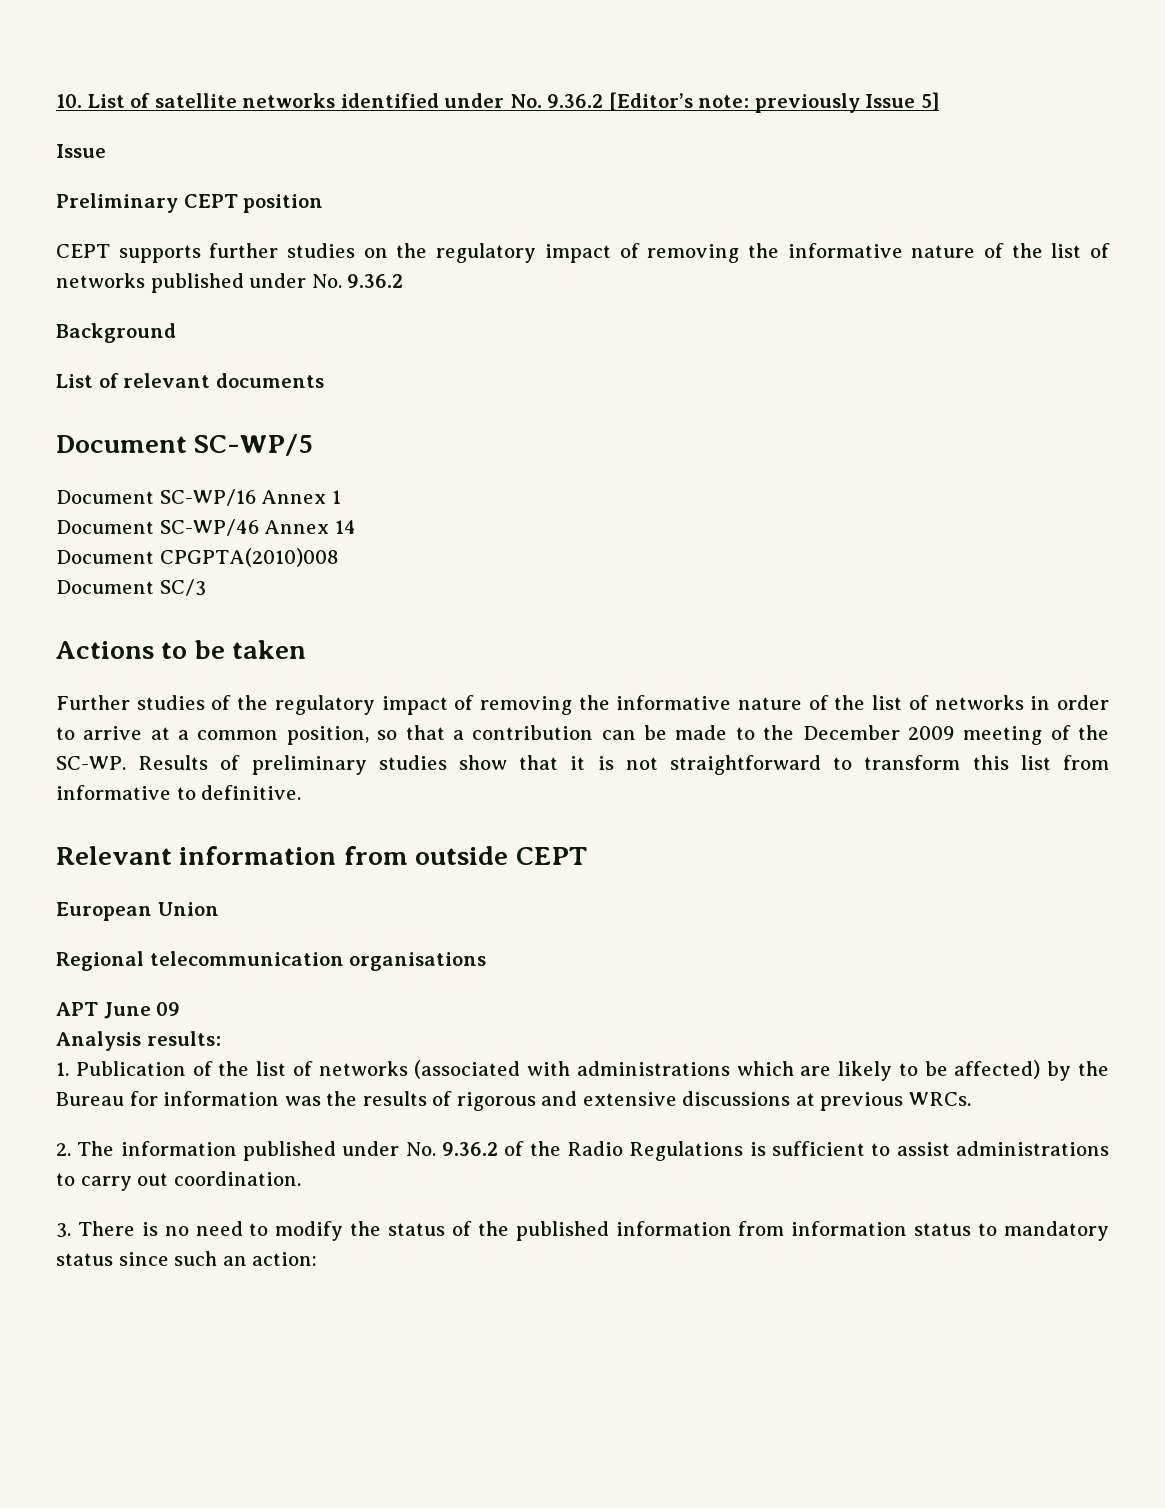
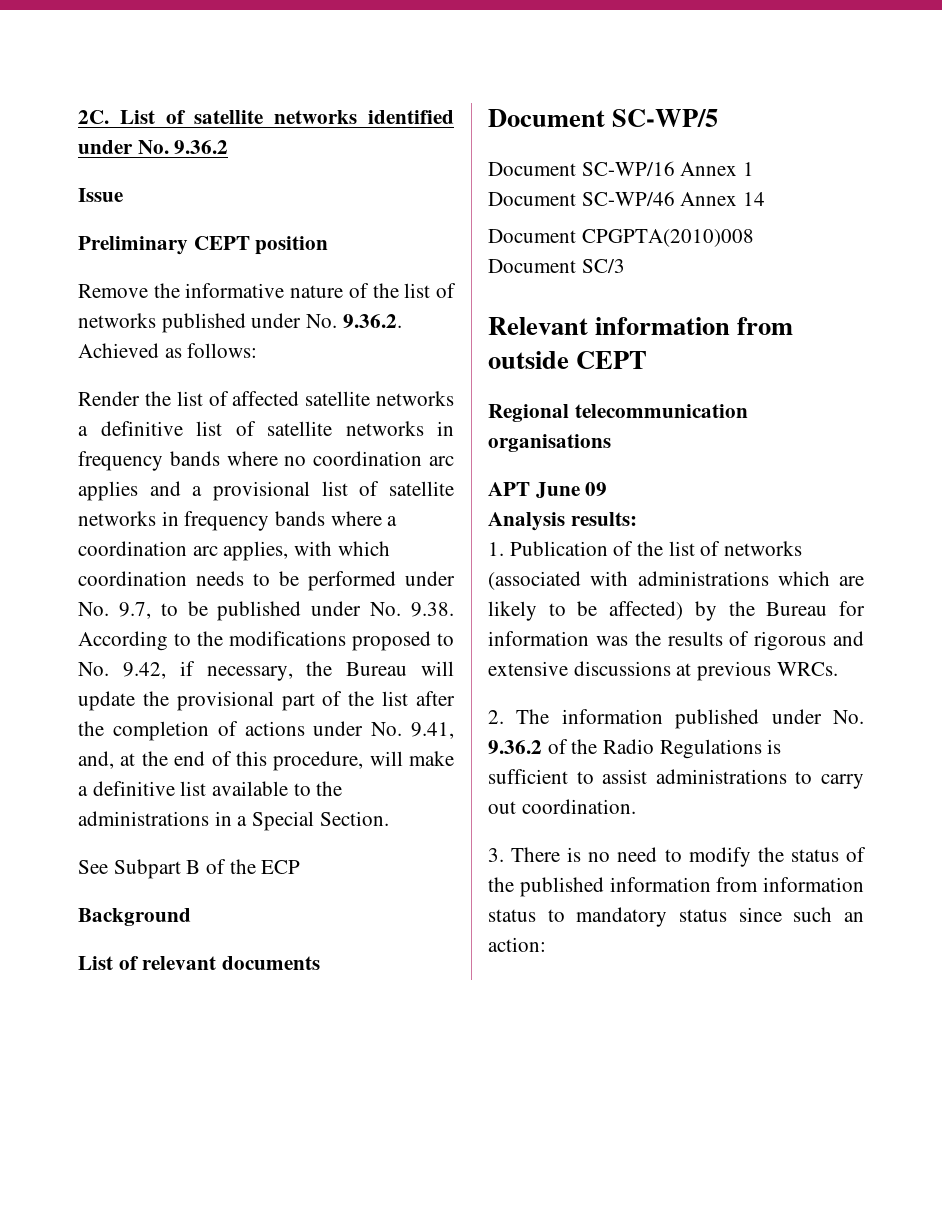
- 10. List of satellite networks identified under No. 9.36.2 [Editor’s note: previously Issue 5]
+ 2C. List of satellite networks identified under No. 9.36.2
- CEPT supports further studies on the regulatory impact of removing the informative nature of the list of networks published under No. 9.36.2
+ Remove the informative nature of the list of networks published under No. 9.36.2. Achieved as follows:
+ Render the list of affected satellite networks a definitive list of satellite networks in frequency bands where no coordination arc applies and a provisional list of satellite networks in frequency bands where a coordination arc applies, with which coordination needs to be performed under No. 9.7, to be published under No. 9.38. According to the modifications proposed to No. 9.42, if necessary, the Bureau will update the provisional part of the list after the completion of actions under No. 9.41, and, at the end of this procedure, will make a definitive list available to the administrations in a Special Section.
+ See Subpart B of the ECP
- Actions to be taken
- Further studies of the regulatory impact of removing the informative nature of the list of networks in order to arrive at a common position, so that a contribution can be made to the December 2009 meeting of the SC-WP. Results of preliminary studies show that it is not straightforward to transform this list from informative to definitive.
- European Union

